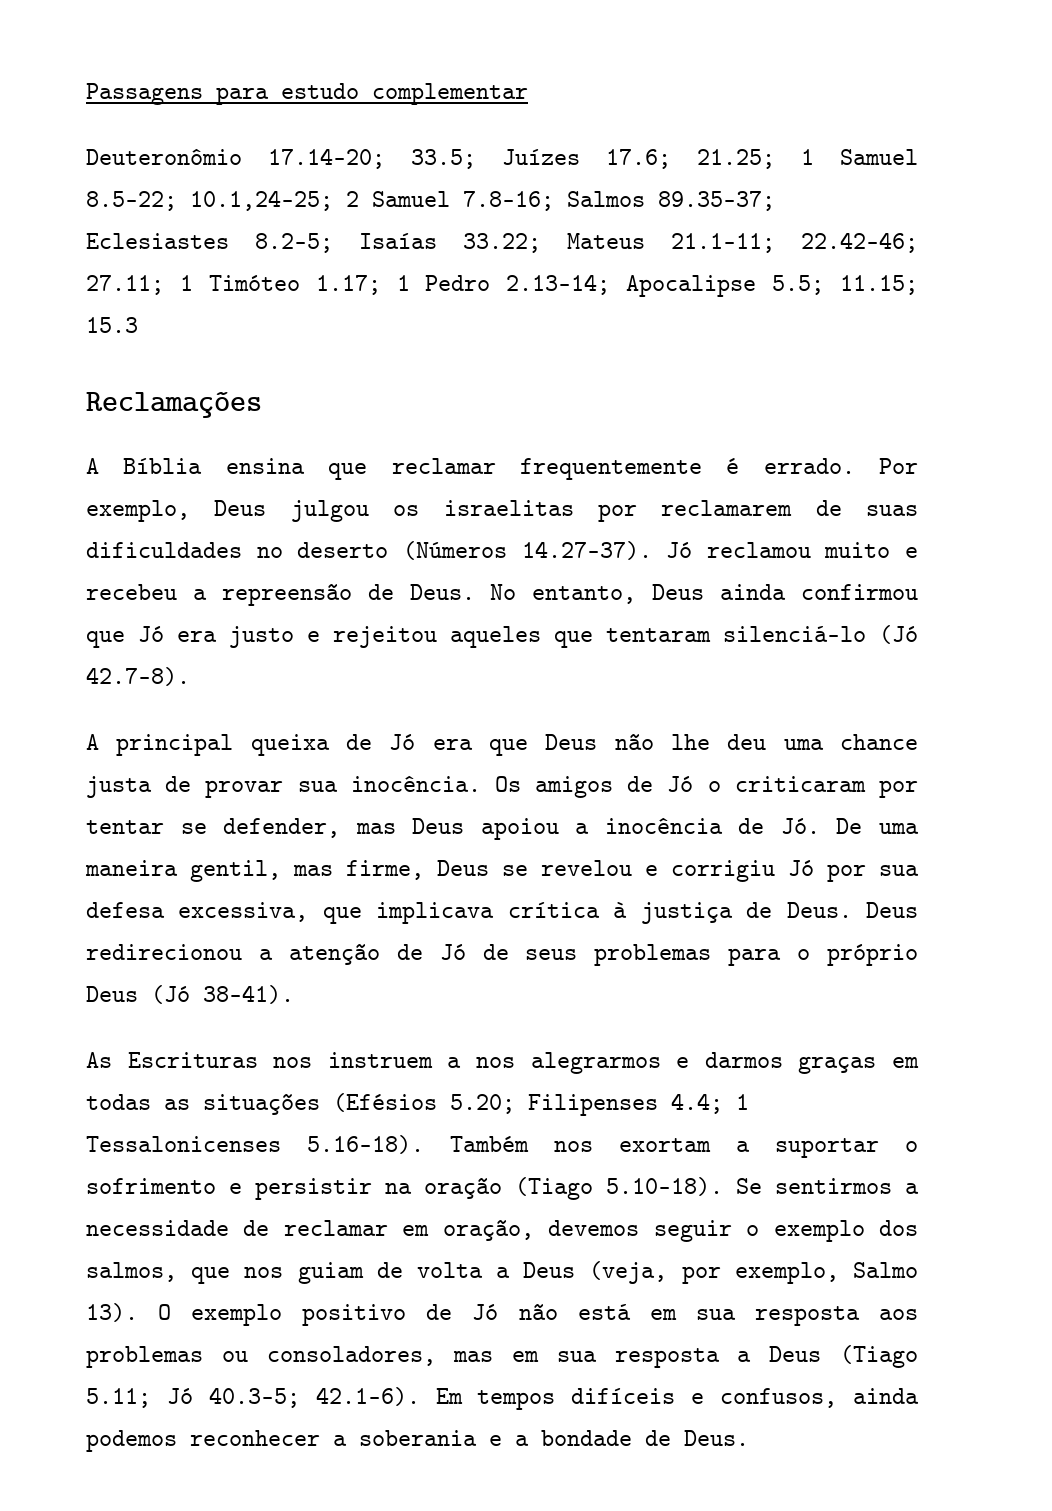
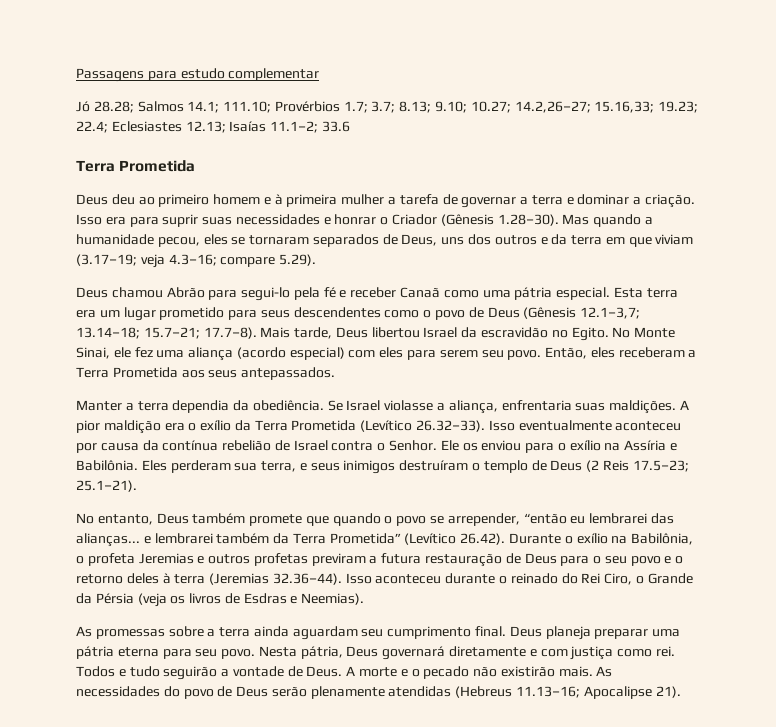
- Deuteronômio 17.14–20; 33.5; Juízes 17.6; 21.25; 1 Samuel 8.5–22; 10.1,24–25; 2 Samuel 7.8–16; Salmos 89.35–37; Eclesiastes 8.2–5; Isaías 33.22; Mateus 21.1–11; 22.42–46; 27.11; 1 Timóteo 1.17; 1 Pedro 2.13–14; Apocalipse 5.5; 11.15; 15.3
- Reclamações
- A Bíblia ensina que reclamar frequentemente é errado. Por exemplo, Deus julgou os israelitas por reclamarem de suas dificuldades no deserto (Números 14.27–37). Jó reclamou muito e recebeu a repreensão de Deus. No entanto, Deus ainda confirmou que Jó era justo e rejeitou aqueles que tentaram silenciá-lo (Jó 42.7–8).
- A principal queixa de Jó era que Deus não lhe deu uma chance justa de provar sua inocência. Os amigos de Jó o criticaram por tentar se defender, mas Deus apoiou a inocência de Jó. De uma maneira gentil, mas firme, Deus se revelou e corrigiu Jó por sua defesa excessiva, que implicava crítica à justiça de Deus. Deus redirecionou a atenção de Jó de seus problemas para o próprio Deus (Jó 38–41).
- As Escrituras nos instruem a nos alegrarmos e darmos graças em todas as situações (Efésios 5.20; Filipenses 4.4; 1 Tessalonicenses 5.16–18). Também nos exortam a suportar o sofrimento e persistir na oração (Tiago 5.10–18). Se sentirmos a necessidade de reclamar em oração, devemos seguir o exemplo dos salmos, que nos guiam de volta a Deus (veja, por exemplo, Salmo 13). O exemplo positivo de Jó não está em sua resposta aos problemas ou consoladores, mas em sua resposta a Deus (Tiago 5.11; Jó 40.3–5; 42.1–6). Em tempos difíceis e confusos, ainda podemos reconhecer a soberania e a bondade de Deus.
+ Jó 28.28; Salmos 14.1; 111.10; Provérbios 1.7; 3.7; 8.13; 9.10; 10.27; 14.2,26–27; 15.16,33; 19.23; 22.4; Eclesiastes 12.13; Isaías 11.1–2; 33.6
+ Terra Prometida
+ Deus deu ao primeiro homem e à primeira mulher a tarefa de governar a terra e dominar a criação. Isso era para suprir suas necessidades e honrar o Criador (Gênesis 1.28–30). Mas quando a humanidade pecou, eles se tornaram separados de Deus, uns dos outros e da terra em que viviam (3.17–19; veja 4.3–16; compare 5.29).
+ Deus chamou Abrão para segui-lo pela fé e receber Canaã como uma pátria especial. Esta terra era um lugar prometido para seus descendentes como o povo de Deus (Gênesis 12.1–3,7; 13.14–18; 15.7–21; 17.7–8). Mais tarde, Deus libertou Israel da escravidão no Egito. No Monte Sinai, ele fez uma aliança (acordo especial) com eles para serem seu povo. Então, eles receberam a Terra Prometida aos seus antepassados.
+ Manter a terra dependia da obediência. Se Israel violasse a aliança, enfrentaria suas maldições. A pior maldição era o exílio da Terra Prometida (Levítico 26.32–33). Isso eventualmente aconteceu por causa da contínua rebelião de Israel contra o Senhor. Ele os enviou para o exílio na Assíria e Babilônia. Eles perderam sua terra, e seus inimigos destruíram o templo de Deus (2 Reis 17.5–23; 25.1–21).
+ No entanto, Deus também promete que quando o povo se arrepender, “então eu lembrarei das alianças... e lembrarei também da Terra Prometida” (Levítico 26.42). Durante o exílio na Babilônia, o profeta Jeremias e outros profetas previram a futura restauração de Deus para o seu povo e o retorno deles à terra (Jeremias 32.36–44). Isso aconteceu durante o reinado do Rei Ciro, o Grande da Pérsia (veja os livros de Esdras e Neemias).
+ As promessas sobre a terra ainda aguardam seu cumprimento final. Deus planeja preparar uma pátria eterna para seu povo. Nesta pátria, Deus governará diretamente e com justiça como rei. Todos e tudo seguirão a vontade de Deus. A morte e o pecado não existirão mais. As necessidades do povo de Deus serão plenamente atendidas (Hebreus 11.13–16; Apocalipse 21).

